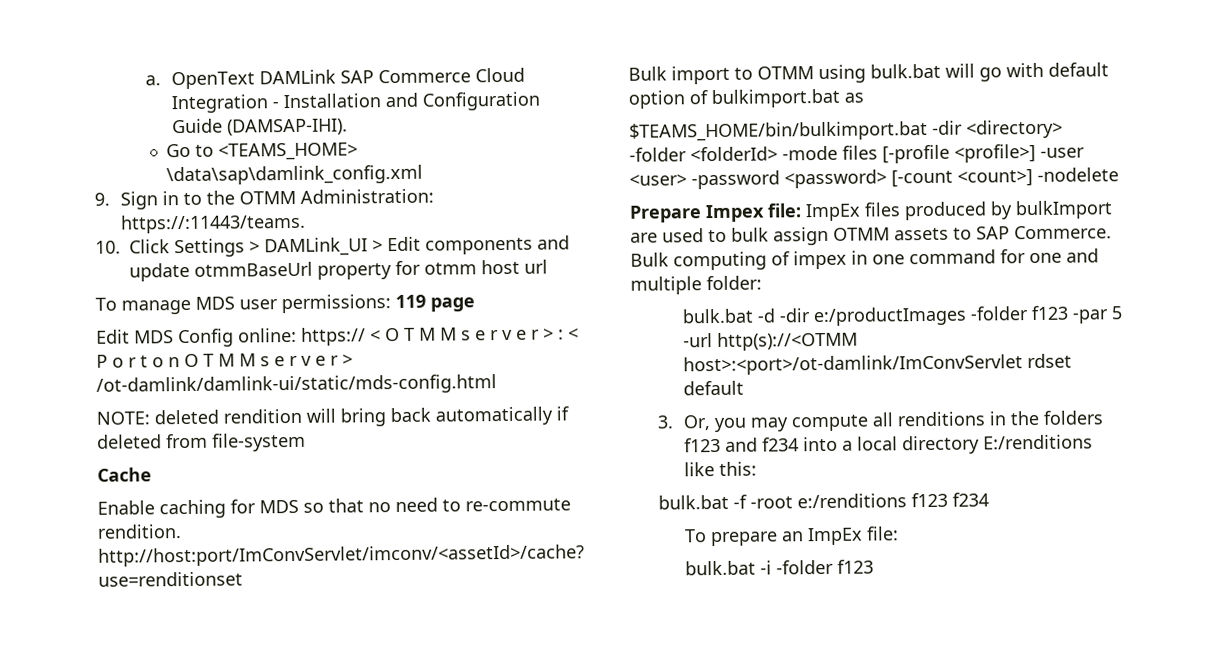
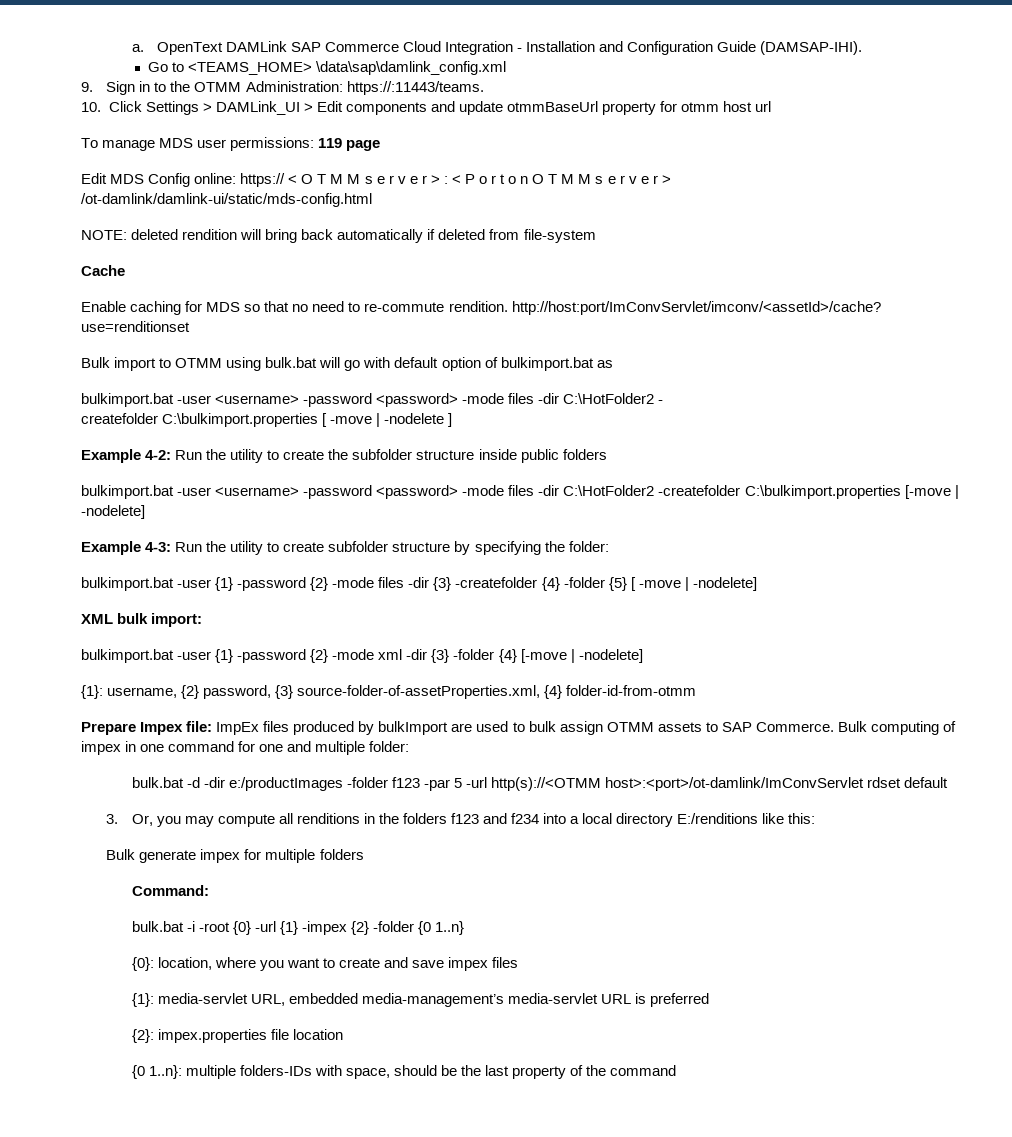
- $TEAMS_HOME/bin/bulkimport.bat -dir <directory> -folder <folderId> -mode files [-profile <profile>] -user <user> -password <password> [-count <count>] -nodelete
+ bulkimport.bat -user <username> -password <password> -mode files -dir C:\HotFolder2 -
+ createfolder C:\bulkimport.properties [ -move | -nodelete ]
+ Example 4-2: Run the utility to create the subfolder structure inside public folders
+ bulkimport.bat -user <username> -password <password> -mode files -dir C:\HotFolder2 -createfolder C:\bulkimport.properties [-move | -nodelete]
+ Example 4-3: Run the utility to create subfolder structure by specifying the folder:
+ bulkimport.bat -user {1} -password {2} -mode files -dir {3} -createfolder {4} -folder {5} [ -move | -nodelete]
+ XML bulk import:
+ bulkimport.bat -user {1} -password {2} -mode xml -dir {3} -folder {4} [-move | -nodelete]
+ {1}: username, {2} password, {3} source-folder-of-assetProperties.xml, {4} folder-id-from-otmm
- bulk.bat -f -root e:/renditions f123 f234
- To prepare an ImpEx file:
- bulk.bat -i -folder f123
+ Bulk generate impex for multiple folders
+ Command:
+ bulk.bat -i -root {0} -url {1} -impex {2} -folder {0 1..n}
+ {0}: location, where you want to create and save impex files
+ {1}: media-servlet URL, embedded media-management’s media-servlet URL is preferred
+ {2}: impex.properties file location
+ {0 1..n}: multiple folders-IDs with space, should be the last property of the command

